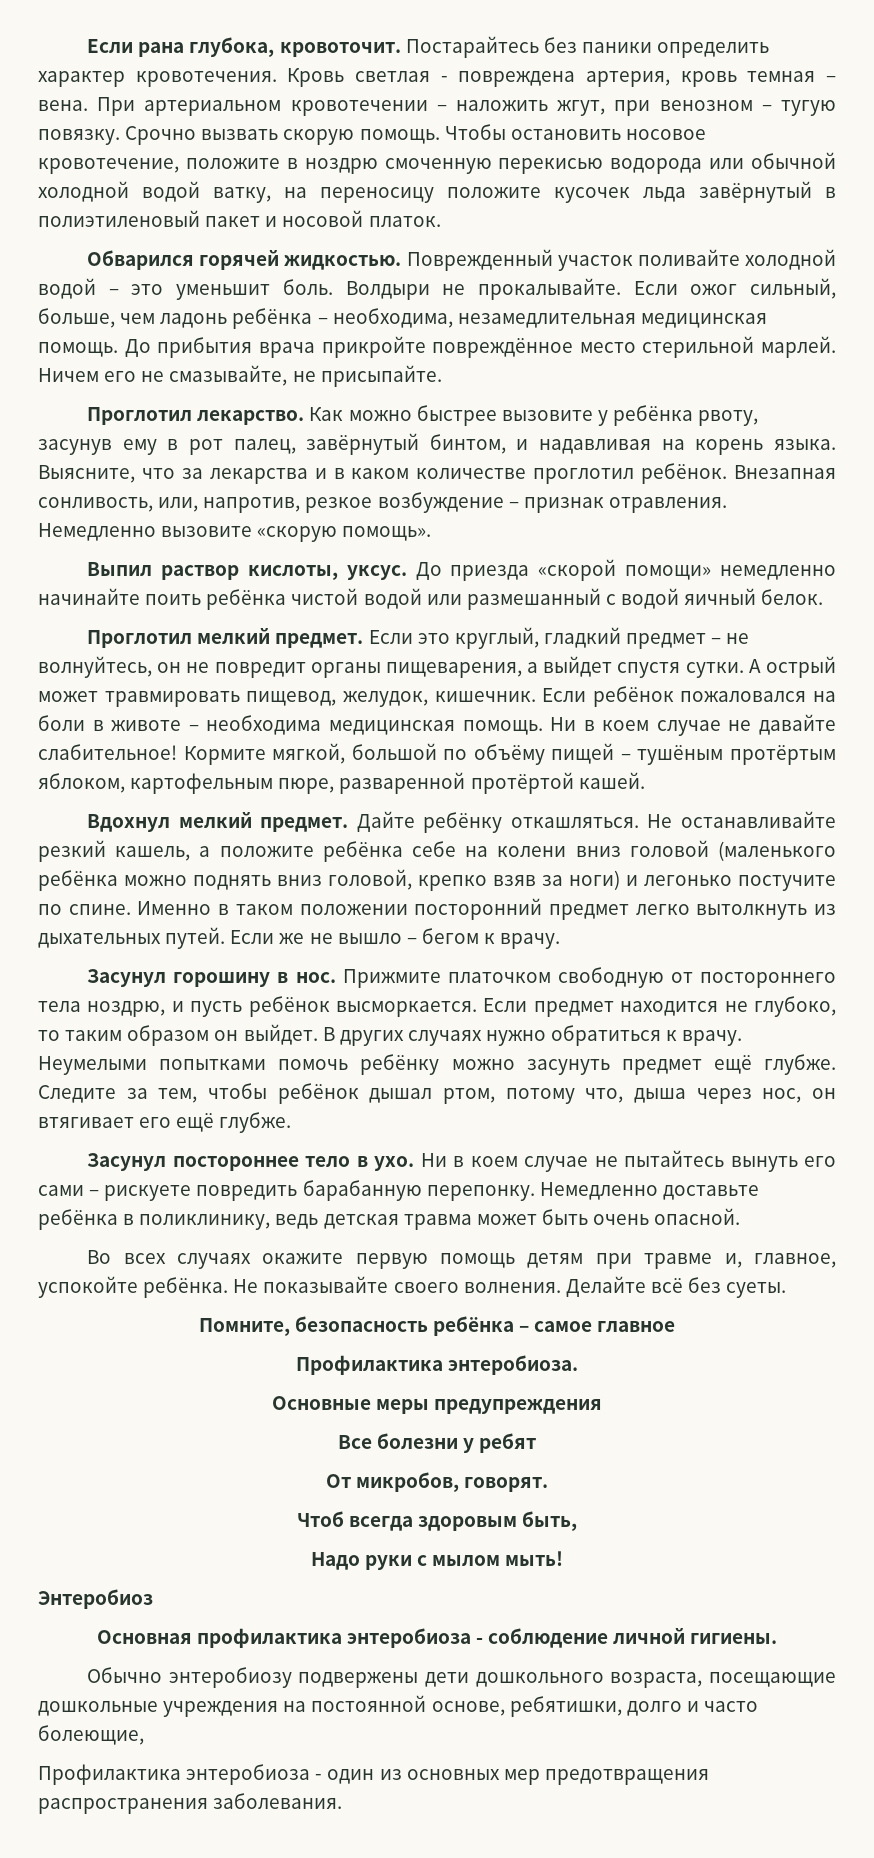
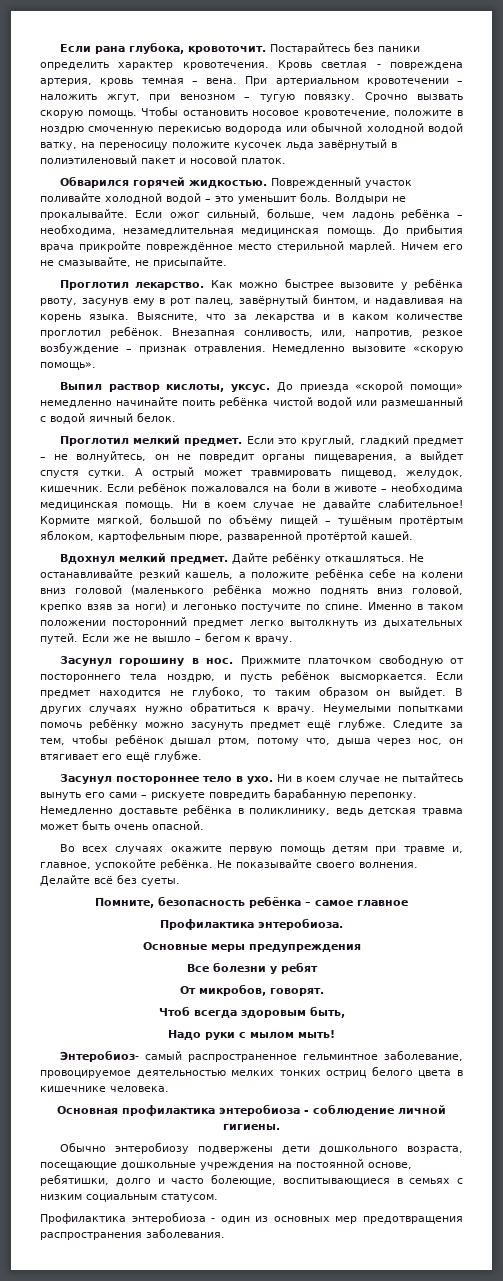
- Энтеробиоз
+ Энтеробиоз- самый распространенное гельминтное заболевание, провоцируемое деятельностью мелких тонких остриц белого цвета в кишечнике человека.
- Обычно энтеробиозу подвержены дети дошкольного возраста, посещающие дошкольные учреждения на постоянной основе, ребятишки, долго и часто болеющие,
+ Обычно энтеробиозу подвержены дети дошкольного возраста, посещающие дошкольные учреждения на постоянной основе, ребятишки, долго и часто болеющие, воспитывающиеся в семьях с низким социальным статусом.

